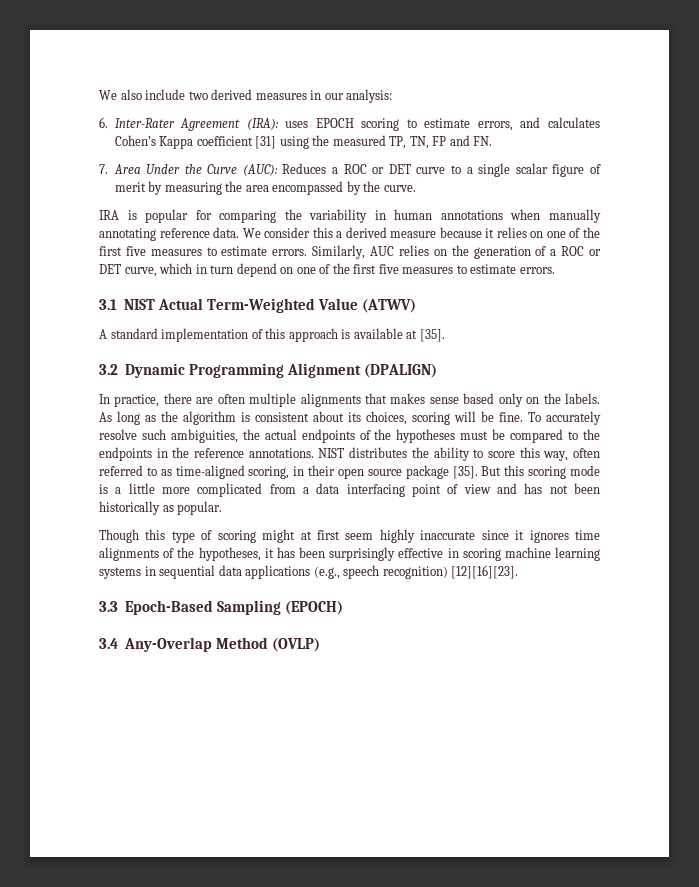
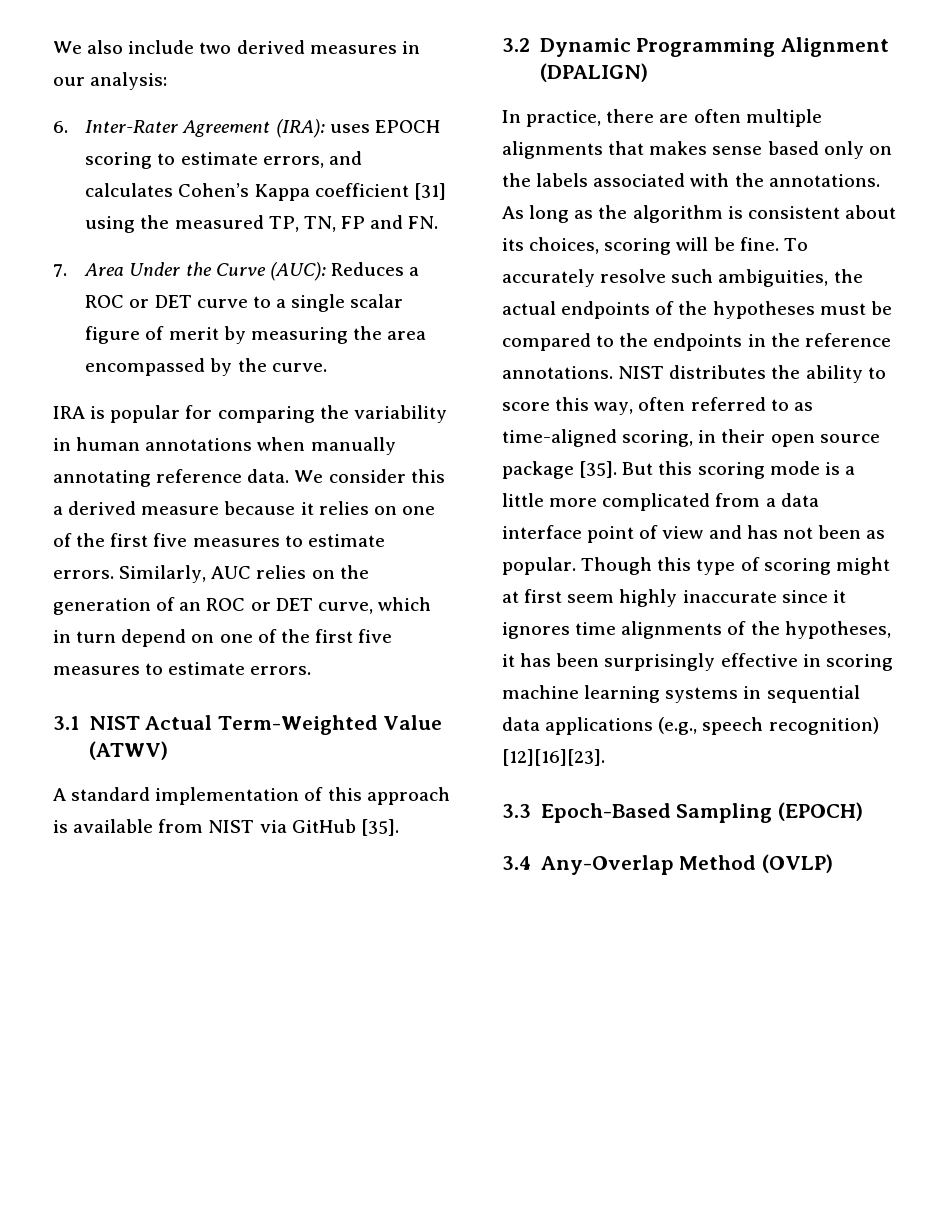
- Similarly, AUC relies on the generation of a ROC or DET curve, which in turn depend on one of the first five measures to estimate errors.
+ Similarly, AUC relies on the generation of an ROC or DET curve, which in turn depend on one of the first five measures to estimate errors.
- A standard implementation of this approach is available at [35].
+ A standard implementation of this approach is available from NIST via GitHub [35].
- In practice, there are often multiple alignments that makes sense based only on the labels.
+ In practice, there are often multiple alignments that makes sense based only on the labels associated with the annotations.
- But this scoring mode is a little more complicated from a data interfacing point of view and has not been historically as popular.
- Though this type of scoring might at first seem highly inaccurate since it ignores time alignments of the hypotheses, it has been surprisingly effective in scoring machine learning systems in sequential data applications (e.g., speech recognition) [12][16][23].
+ But this scoring mode is a little more complicated from a data interface point of view and has not been as popular. Though this type of scoring might at first seem highly inaccurate since it ignores time alignments of the hypotheses, it has been surprisingly effective in scoring machine learning systems in sequential data applications (e.g., speech recognition) [12][16][23].

